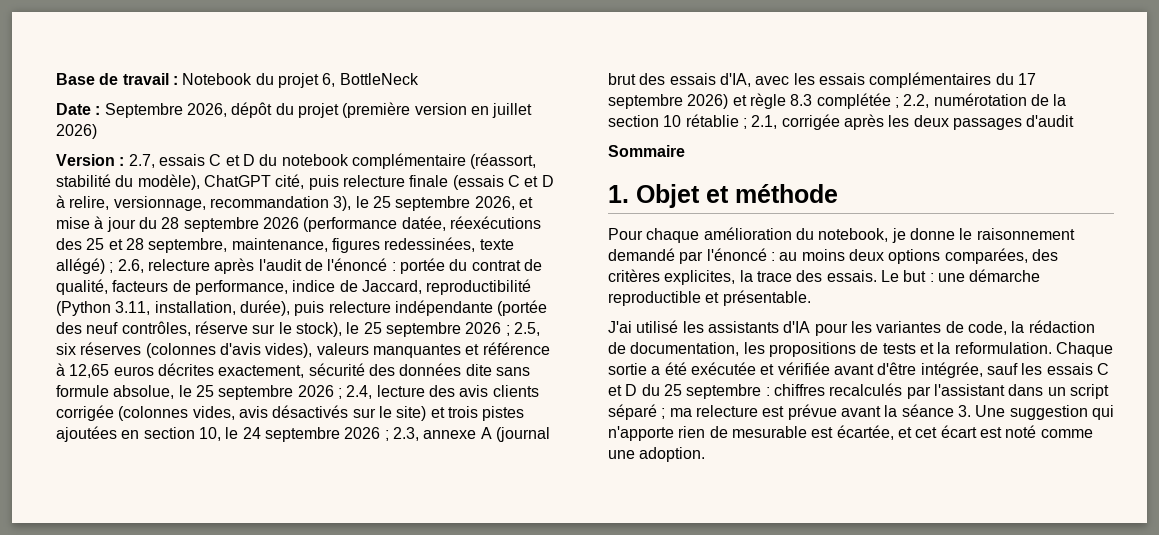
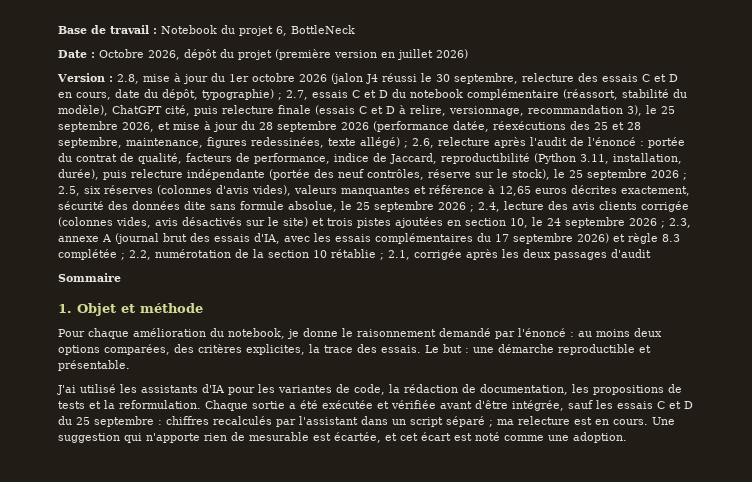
- Date : Septembre 2026, dépôt du projet (première version en juillet 2026)
+ Date : Octobre 2026, dépôt du projet (première version en juillet 2026)
+ 2.8, mise à jour du 1er octobre 2026 (jalon J4 réussi le 30 septembre, relecture des essais C et D en cours, date du dépôt, typographie) ;
- Chaque sortie a été exécutée et vérifiée avant d'être intégrée, sauf les essais C et D du 25 septembre : chiffres recalculés par l'assistant dans un script séparé ; ma relecture est prévue avant la séance 3. Une suggestion qui n'apporte rien de mesurable est écartée, et cet écart est noté comme une adoption.
+ Chaque sortie a été exécutée et vérifiée avant d'être intégrée, sauf les essais C et D du 25 septembre : chiffres recalculés par l'assistant dans un script séparé ; ma relecture est en cours. Une suggestion qui n'apporte rien de mesurable est écartée, et cet écart est noté comme une adoption.

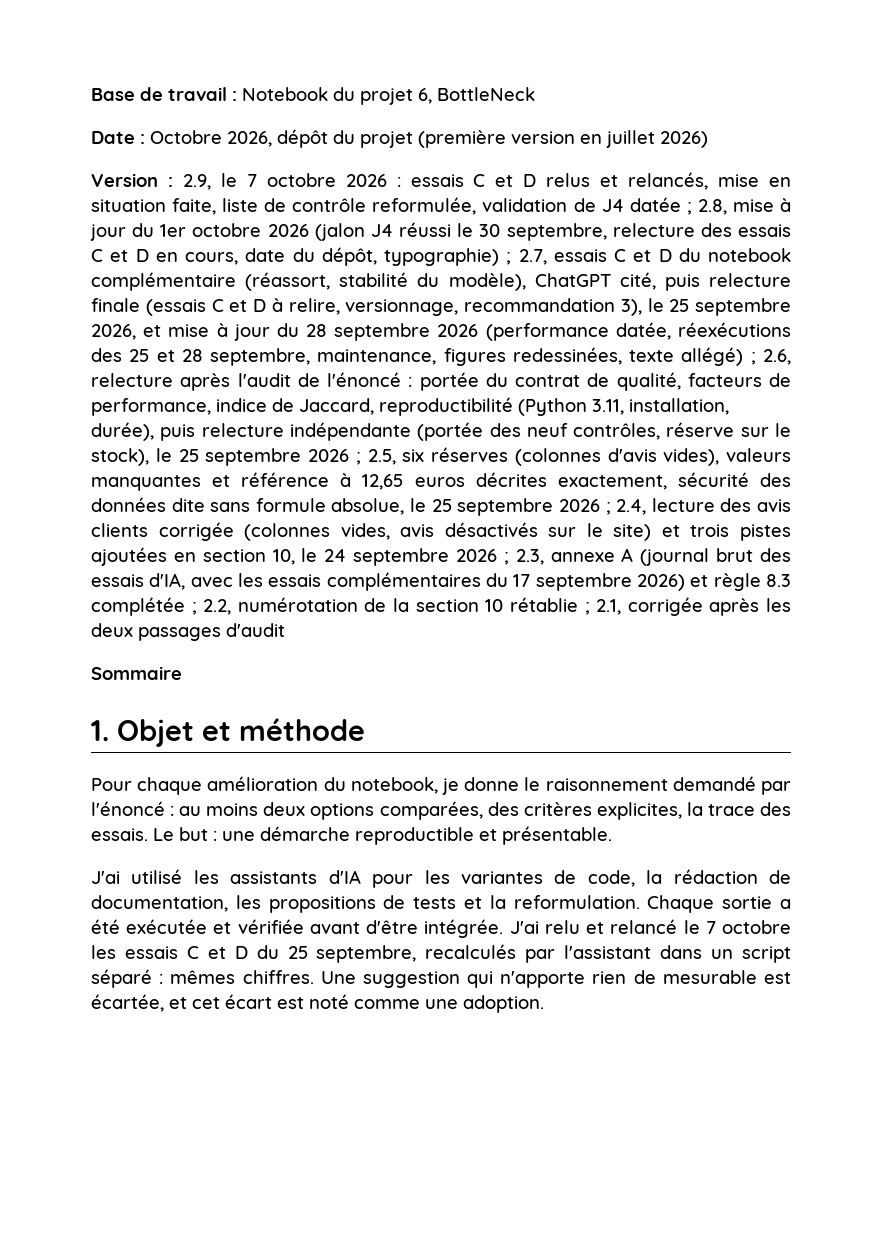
+ 2.9, le 7 octobre 2026 : essais C et D relus et relancés, mise en situation faite, liste de contrôle reformulée, validation de J4 datée ;
- Chaque sortie a été exécutée et vérifiée avant d'être intégrée, sauf les essais C et D du 25 septembre : chiffres recalculés par l'assistant dans un script séparé ; ma relecture est en cours.
+ Chaque sortie a été exécutée et vérifiée avant d'être intégrée. J'ai relu et relancé le 7 octobre les essais C et D du 25 septembre, recalculés par l'assistant dans un script séparé : mêmes chiffres.

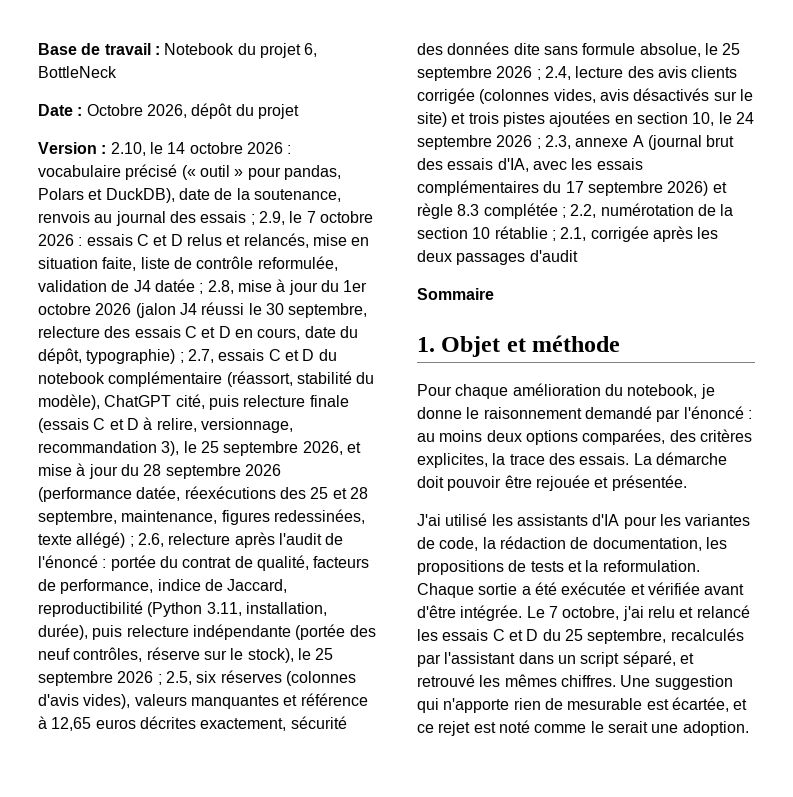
- Octobre 2026, dépôt du projet (première version en juillet 2026)
- Version :
+ Octobre 2026, dépôt du projet
+ Version : 2.10, le 14 octobre 2026 : vocabulaire précisé (« outil » pour pandas, Polars et DuckDB), date de la soutenance, renvois au journal des essais ;
- Le but : une démarche reproductible et présentable.
+ La démarche doit pouvoir être rejouée et présentée.
- J'ai relu et relancé le 7 octobre les essais C et D du 25 septembre, recalculés par l'assistant dans un script séparé : mêmes chiffres.
+ Le 7 octobre, j'ai relu et relancé les essais C et D du 25 septembre, recalculés par l'assistant dans un script séparé, et retrouvé les mêmes chiffres.
- Une suggestion qui n'apporte rien de mesurable est écartée, et cet écart est noté comme une adoption.
+ Une suggestion qui n'apporte rien de mesurable est écartée, et ce rejet est noté comme le serait une adoption.

